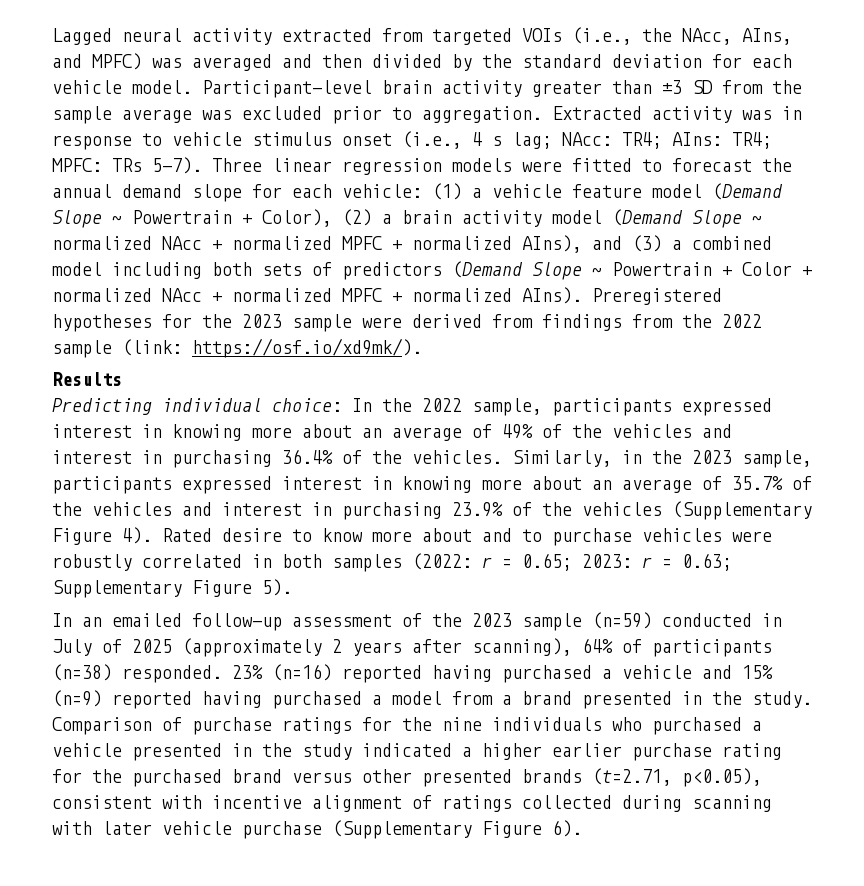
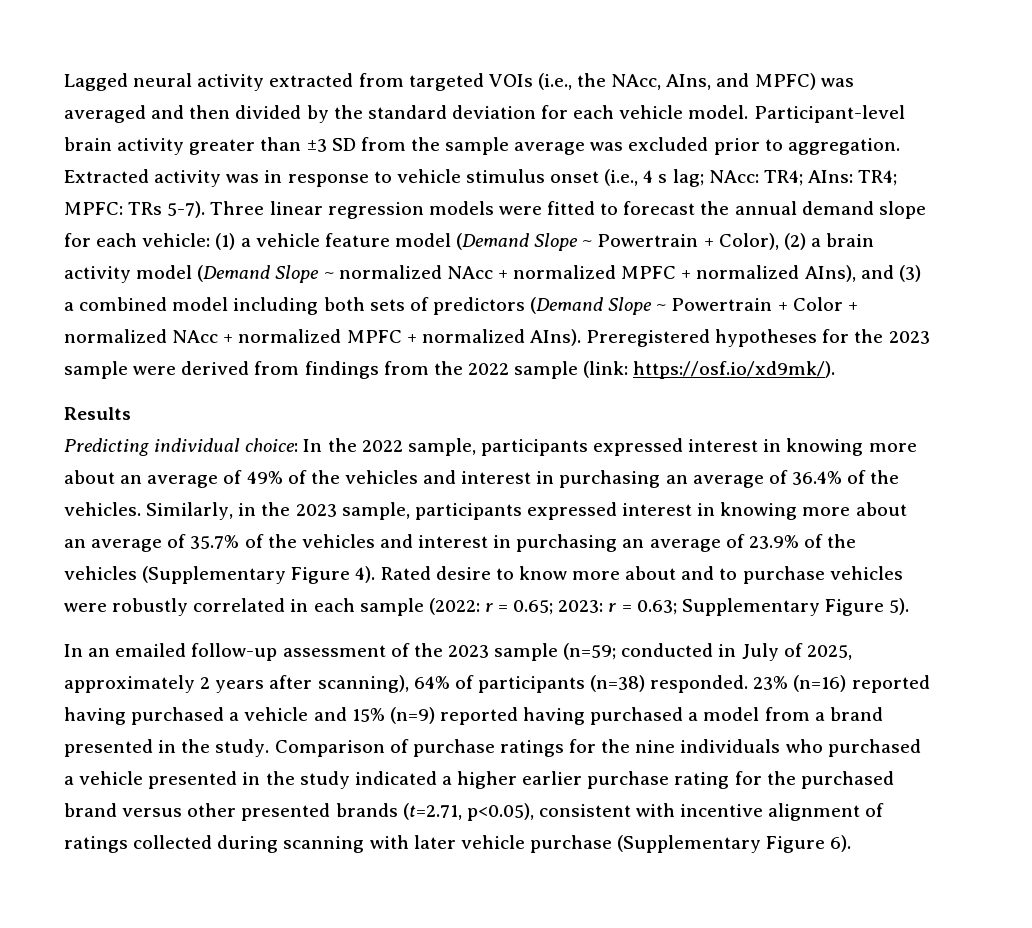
- Predicting individual choice: In the 2022 sample, participants expressed interest in knowing more about an average of 49% of the vehicles and interest in purchasing 36.4% of the vehicles.
+ Predicting individual choice: In the 2022 sample, participants expressed interest in knowing more about an average of 49% of the vehicles and interest in purchasing an average of 36.4% of the vehicles.
- Similarly, in the 2023 sample, participants expressed interest in knowing more about an average of 35.7% of the vehicles and interest in purchasing 23.9% of the vehicles (Supplementary Figure 4).
+ Similarly, in the 2023 sample, participants expressed interest in knowing more about an average of 35.7% of the vehicles and interest in purchasing an average of 23.9% of the vehicles (Supplementary Figure 4).
- Rated desire to know more about and to purchase vehicles were robustly correlated in both samples (2022: r = 0.65; 2023: r = 0.63; Supplementary Figure 5).
+ Rated desire to know more about and to purchase vehicles were robustly correlated in each sample (2022: r = 0.65; 2023: r = 0.63; Supplementary Figure 5).
- In an emailed follow-up assessment of the 2023 sample (n=59) conducted in July of 2025 (approximately 2 years after scanning), 64% of participants (n=38) responded.
+ In an emailed follow-up assessment of the 2023 sample (n=59; conducted in July of 2025, approximately 2 years after scanning), 64% of participants (n=38) responded.

